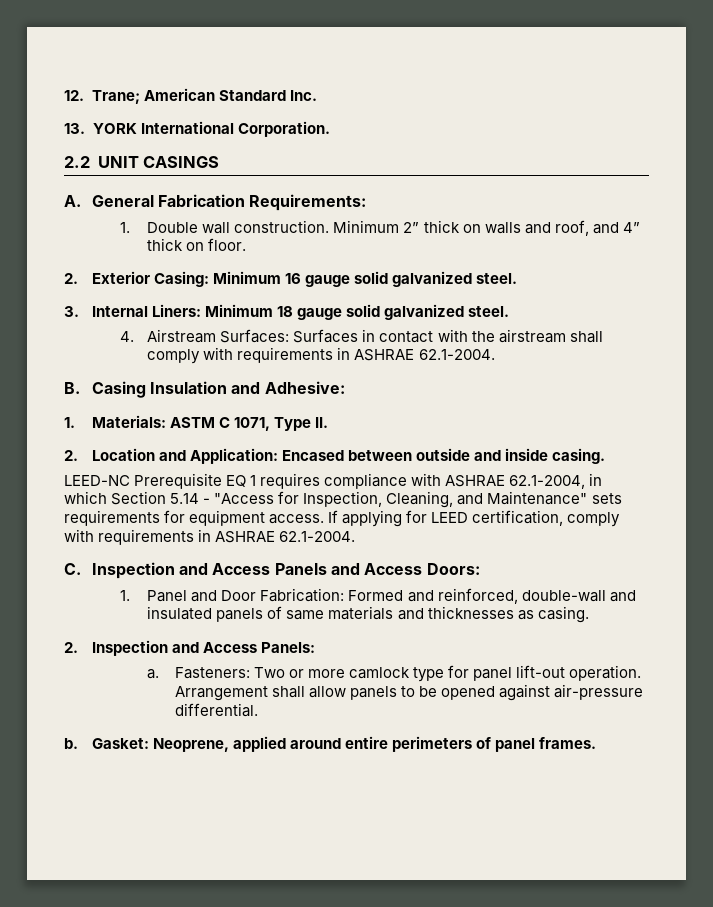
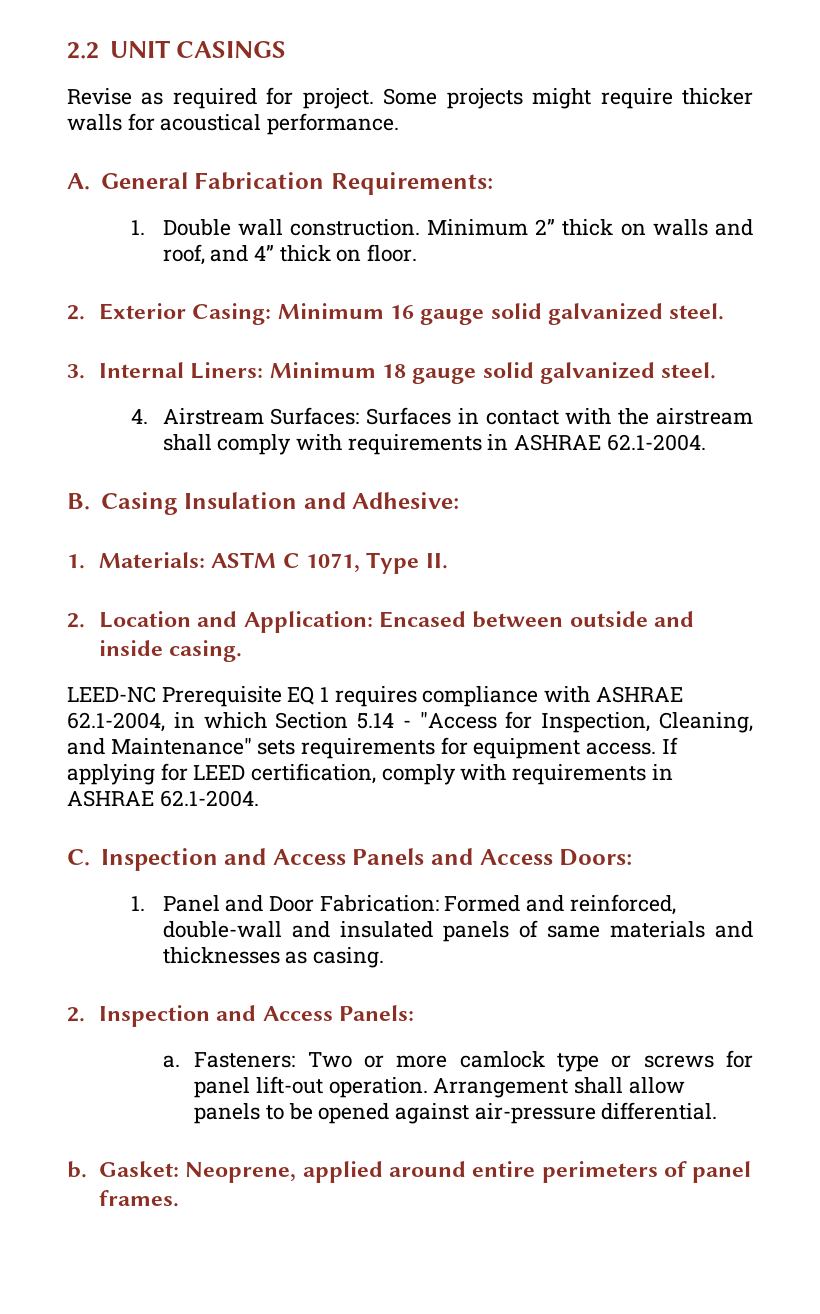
- 12. Trane; American Standard Inc.
- 13. YORK International Corporation.
  2.2 UNIT CASINGS
+ Revise as required for project. Some projects might require thicker walls for acoustical performance.
- Fasteners: Two or more camlock type for panel lift-out operation.
+ Fasteners: Two or more camlock type or screws for panel lift-out operation.

